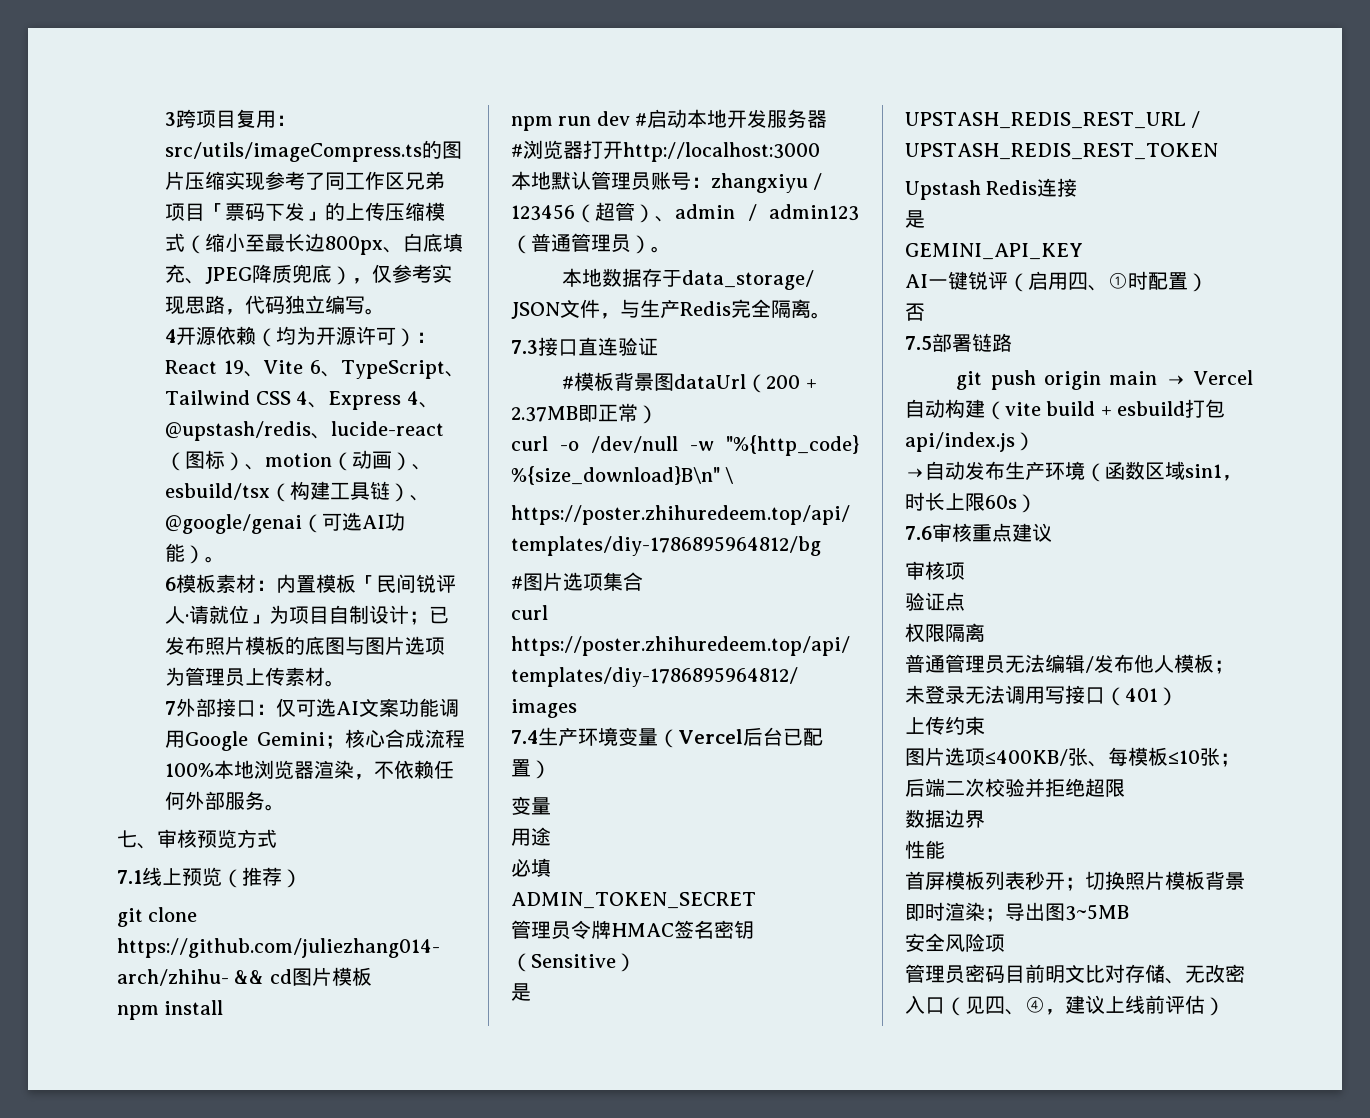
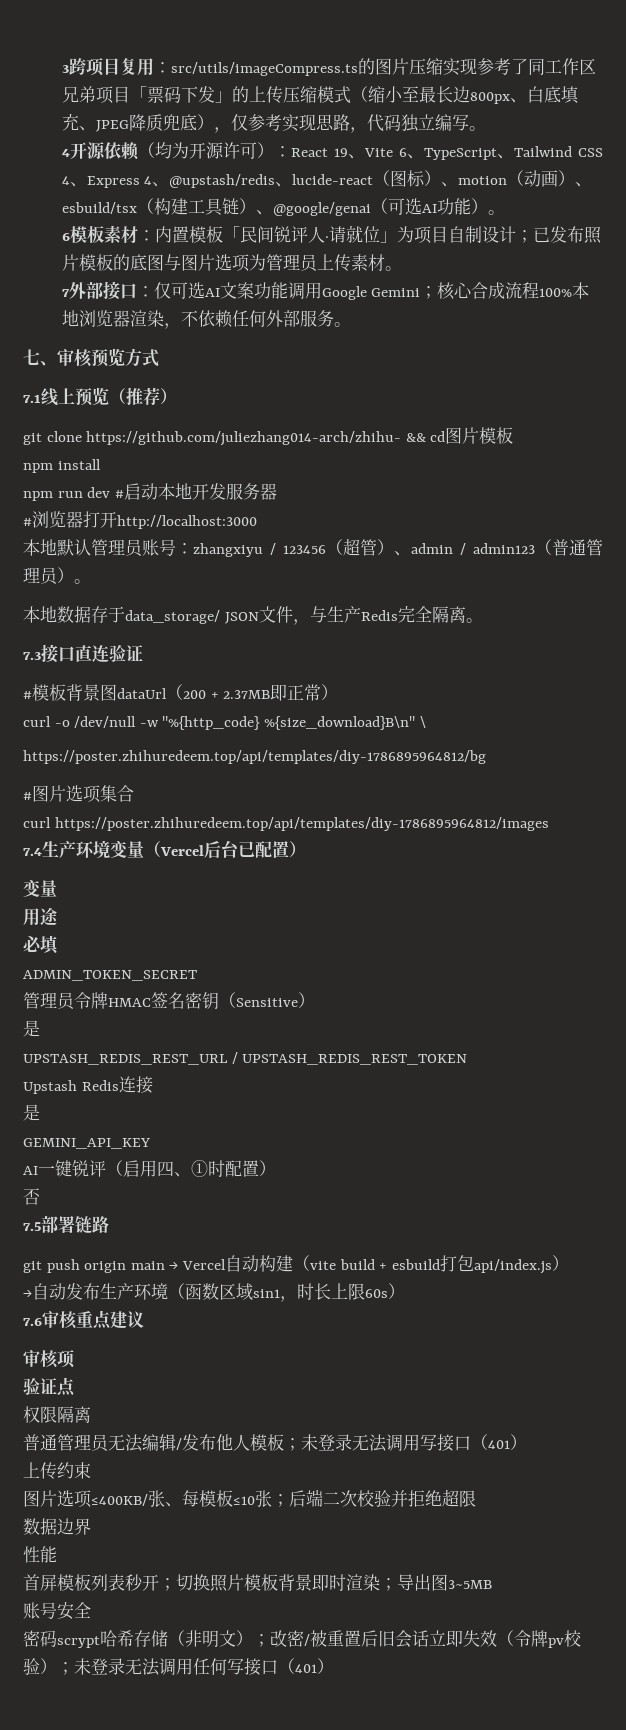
- 安全风险项
- 管理员密码目前明文比对存储、无改密入口（见四、④，建议上线前评估）
+ 账号安全
+ 密码scrypt哈希存储（非明文）；改密/被重置后旧会话立即失效（令牌pv校验）；未登录无法调用任何写接口（401）

